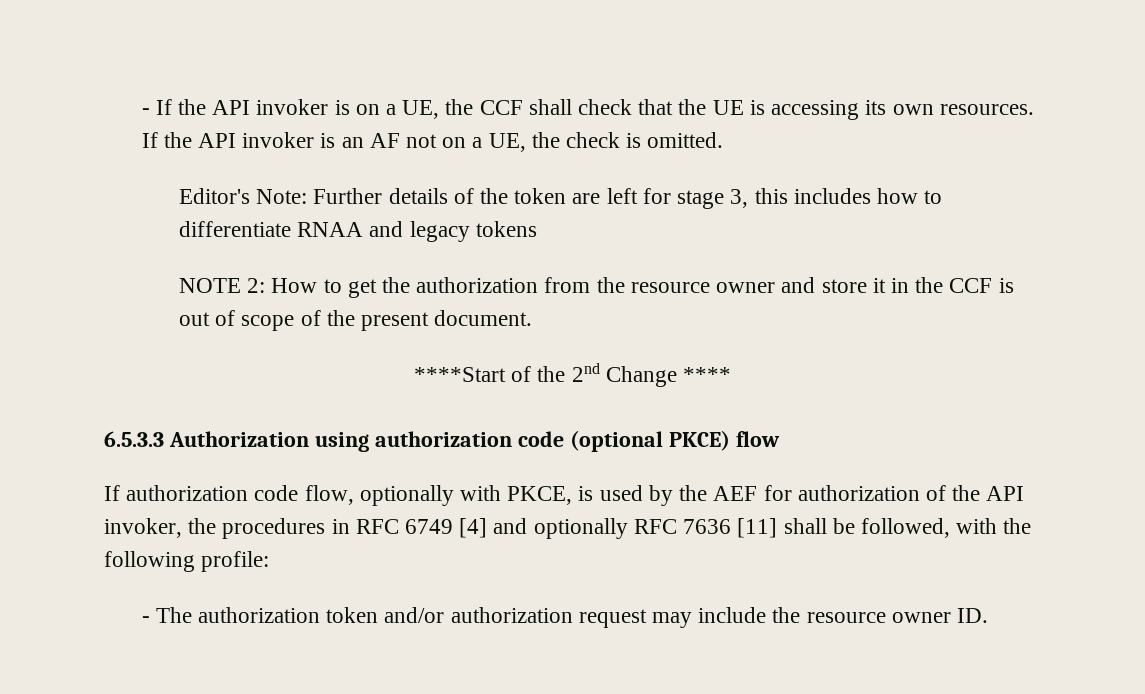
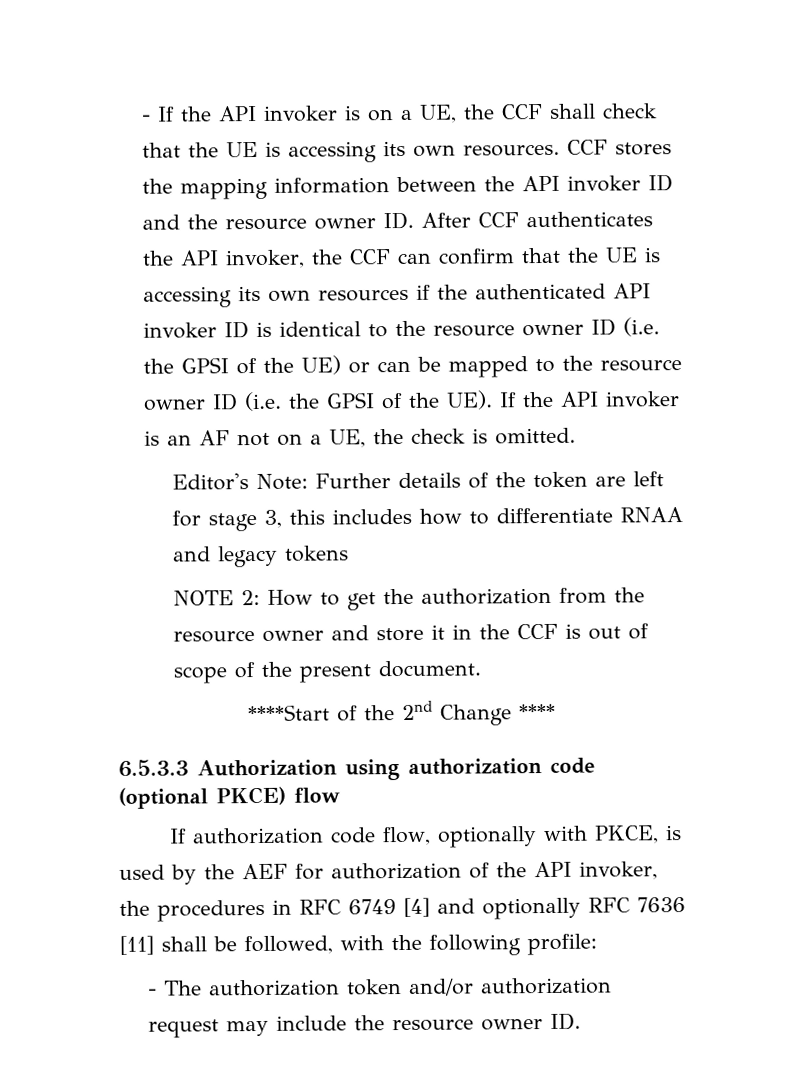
- If the API invoker is an AF not on a UE, the check is omitted.
+ CCF stores the mapping information between the API invoker ID and the resource owner ID. After CCF authenticates the API invoker, the CCF can confirm that the UE is accessing its own resources if the authenticated API invoker ID is identical to the resource owner ID (i.e. the GPSI of the UE) or can be mapped to the resource owner ID (i.e. the GPSI of the UE). If the API invoker is an AF not on a UE, the check is omitted.

